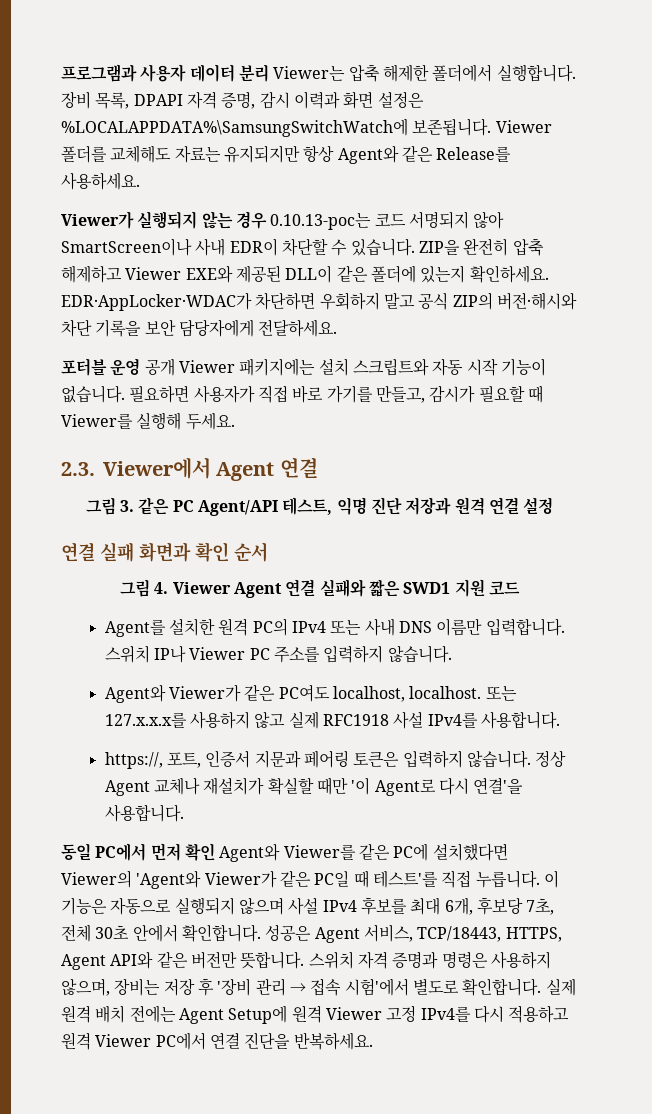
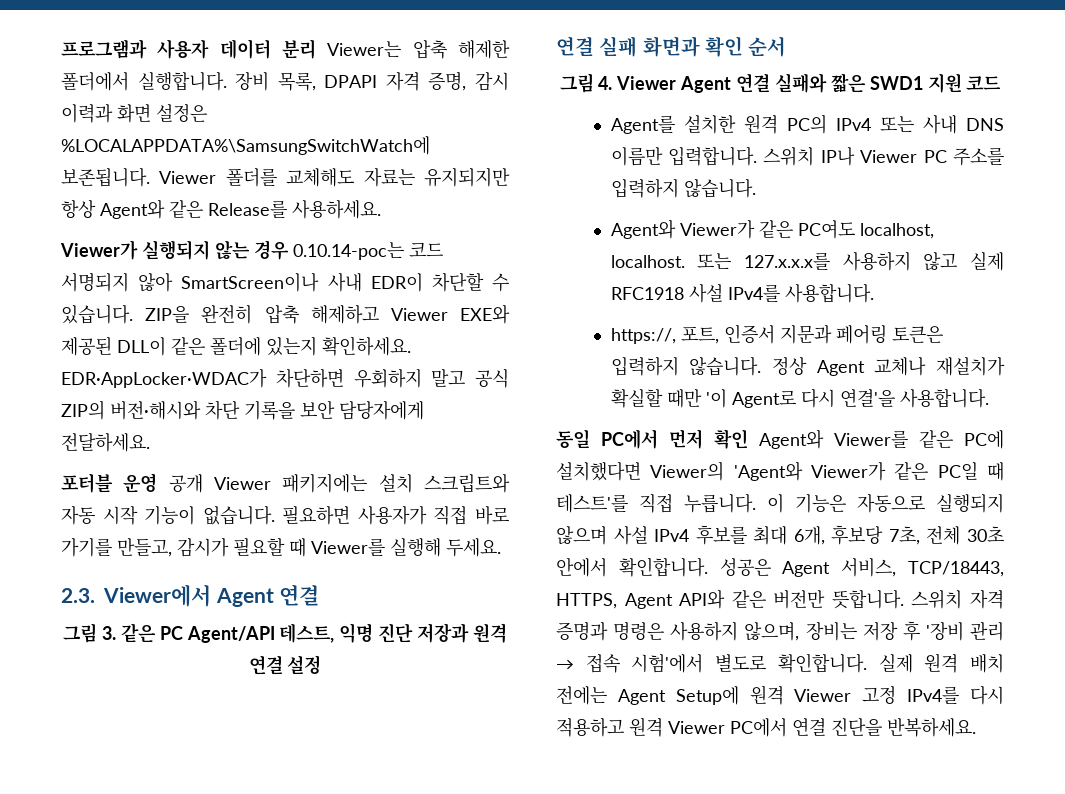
- Viewer가 실행되지 않는 경우 0.10.13-poc는 코드 서명되지 않아 SmartScreen이나 사내 EDR이 차단할 수 있습니다.
+ Viewer가 실행되지 않는 경우 0.10.14-poc는 코드 서명되지 않아 SmartScreen이나 사내 EDR이 차단할 수 있습니다.

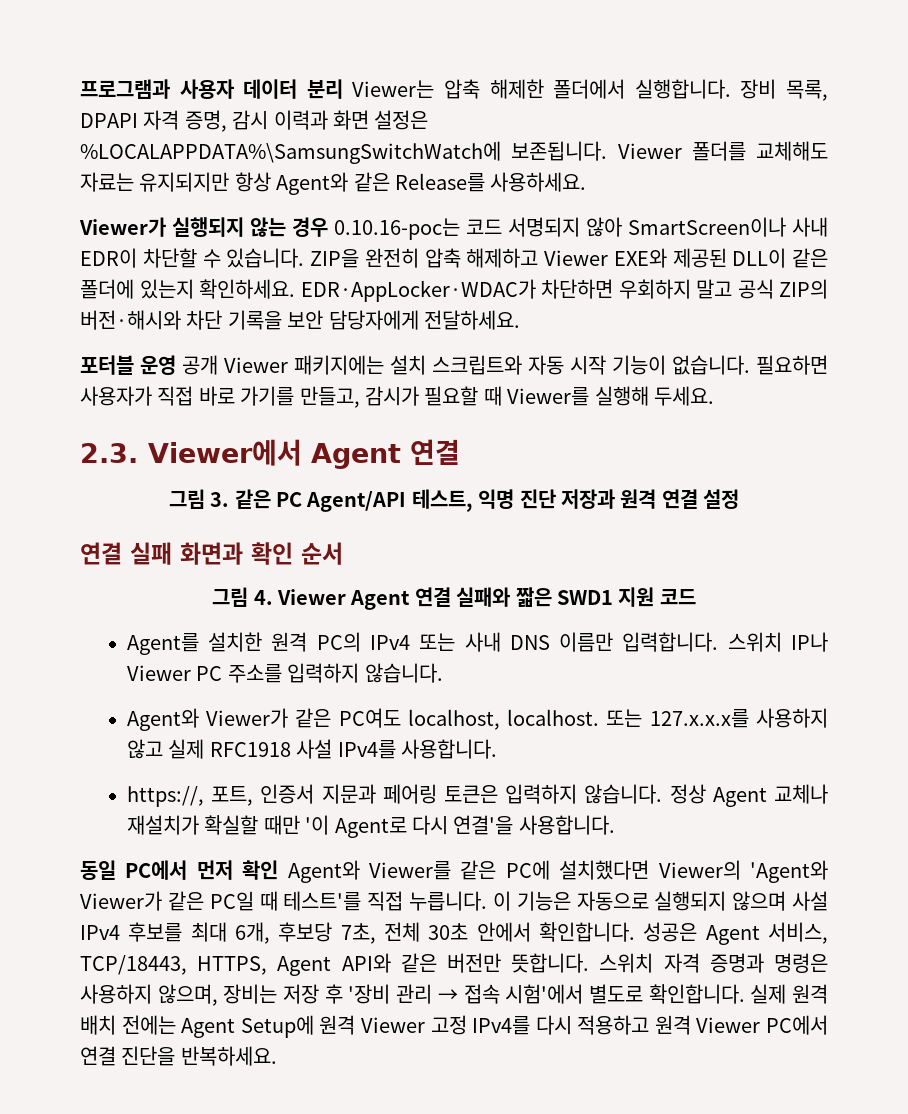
- Viewer가 실행되지 않는 경우 0.10.14-poc는 코드 서명되지 않아 SmartScreen이나 사내 EDR이 차단할 수 있습니다.
+ Viewer가 실행되지 않는 경우 0.10.16-poc는 코드 서명되지 않아 SmartScreen이나 사내 EDR이 차단할 수 있습니다.

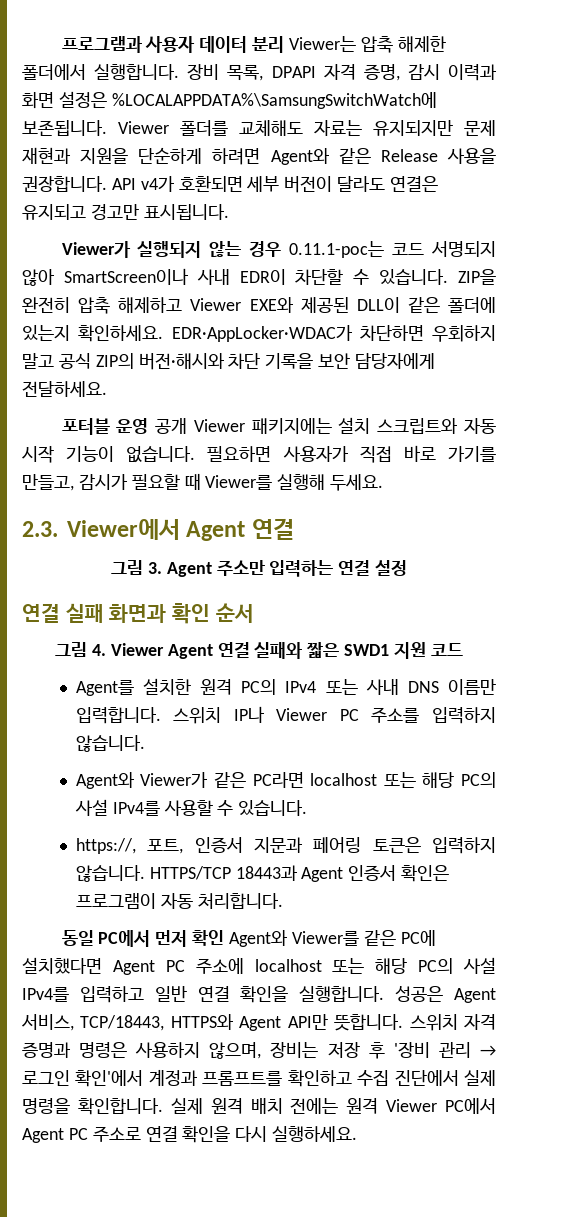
- Viewer 폴더를 교체해도 자료는 유지되지만 항상 Agent와 같은 Release를 사용하세요.
+ Viewer 폴더를 교체해도 자료는 유지되지만 문제 재현과 지원을 단순하게 하려면 Agent와 같은 Release 사용을 권장합니다. API v4가 호환되면 세부 버전이 달라도 연결은 유지되고 경고만 표시됩니다.
- Viewer가 실행되지 않는 경우 0.10.16-poc는 코드 서명되지 않아 SmartScreen이나 사내 EDR이 차단할 수 있습니다.
+ Viewer가 실행되지 않는 경우 0.11.1-poc는 코드 서명되지 않아 SmartScreen이나 사내 EDR이 차단할 수 있습니다.
- 그림 3. 같은 PC Agent/API 테스트, 익명 진단 저장과 원격 연결 설정
+ 그림 3. Agent 주소만 입력하는 연결 설정
- Agent와 Viewer가 같은 PC여도 localhost, localhost. 또는 127.x.x.x를 사용하지 않고 실제 RFC1918 사설 IPv4를 사용합니다.
+ Agent와 Viewer가 같은 PC라면 localhost 또는 해당 PC의 사설 IPv4를 사용할 수 있습니다.
- 정상 Agent 교체나 재설치가 확실할 때만 '이 Agent로 다시 연결'을 사용합니다.
+ HTTPS/TCP 18443과 Agent 인증서 확인은 프로그램이 자동 처리합니다.
- 동일 PC에서 먼저 확인 Agent와 Viewer를 같은 PC에 설치했다면 Viewer의 'Agent와 Viewer가 같은 PC일 때 테스트'를 직접 누릅니다. 이 기능은 자동으로 실행되지 않으며 사설 IPv4 후보를 최대 6개, 후보당 7초, 전체 30초 안에서 확인합니다. 성공은 Agent 서비스, TCP/18443, HTTPS, Agent API와 같은 버전만 뜻합니다.
+ 동일 PC에서 먼저 확인 Agent와 Viewer를 같은 PC에 설치했다면 Agent PC 주소에 localhost 또는 해당 PC의 사설 IPv4를 입력하고 일반 연결 확인을 실행합니다. 성공은 Agent 서비스, TCP/18443, HTTPS와 Agent API만 뜻합니다.
- 스위치 자격 증명과 명령은 사용하지 않으며, 장비는 저장 후 '장비 관리 → 접속 시험'에서 별도로 확인합니다.
+ 스위치 자격 증명과 명령은 사용하지 않으며, 장비는 저장 후 '장비 관리 → 로그인 확인'에서 계정과 프롬프트를 확인하고 수집 진단에서 실제 명령을 확인합니다.
- 실제 원격 배치 전에는 Agent Setup에 원격 Viewer 고정 IPv4를 다시 적용하고 원격 Viewer PC에서 연결 진단을 반복하세요.
+ 실제 원격 배치 전에는 원격 Viewer PC에서 Agent PC 주소로 연결 확인을 다시 실행하세요.

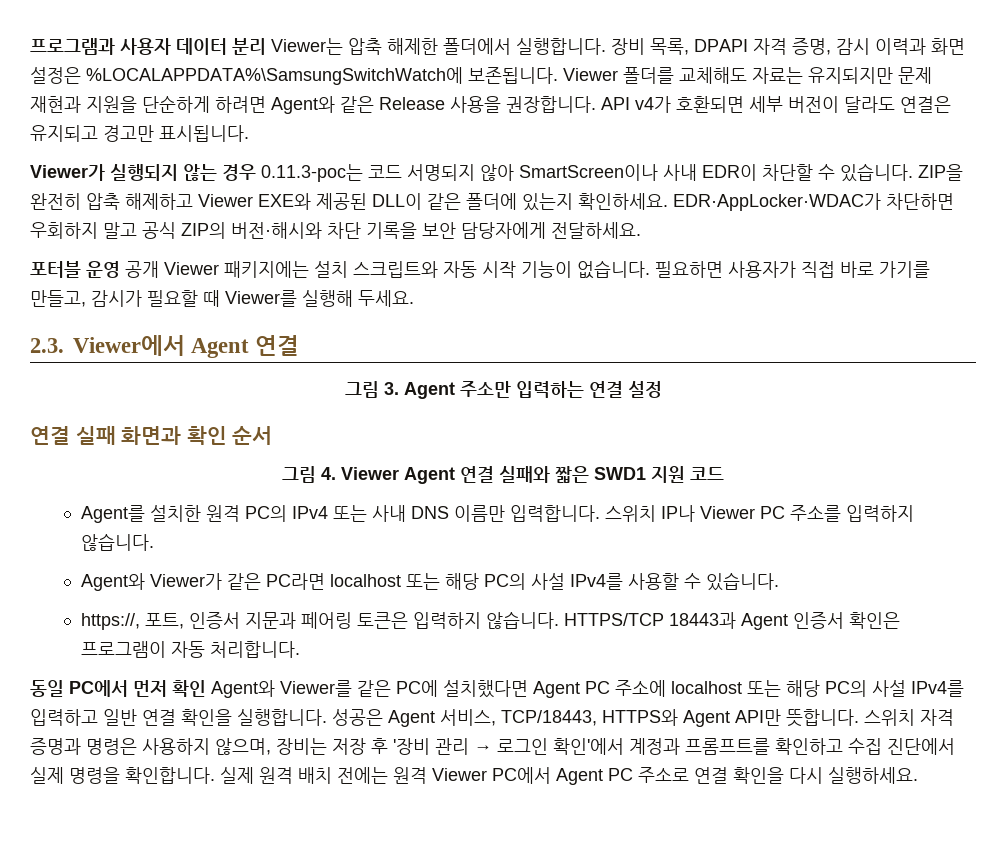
- Viewer가 실행되지 않는 경우 0.11.1-poc는 코드 서명되지 않아 SmartScreen이나 사내 EDR이 차단할 수 있습니다.
+ Viewer가 실행되지 않는 경우 0.11.3-poc는 코드 서명되지 않아 SmartScreen이나 사내 EDR이 차단할 수 있습니다.

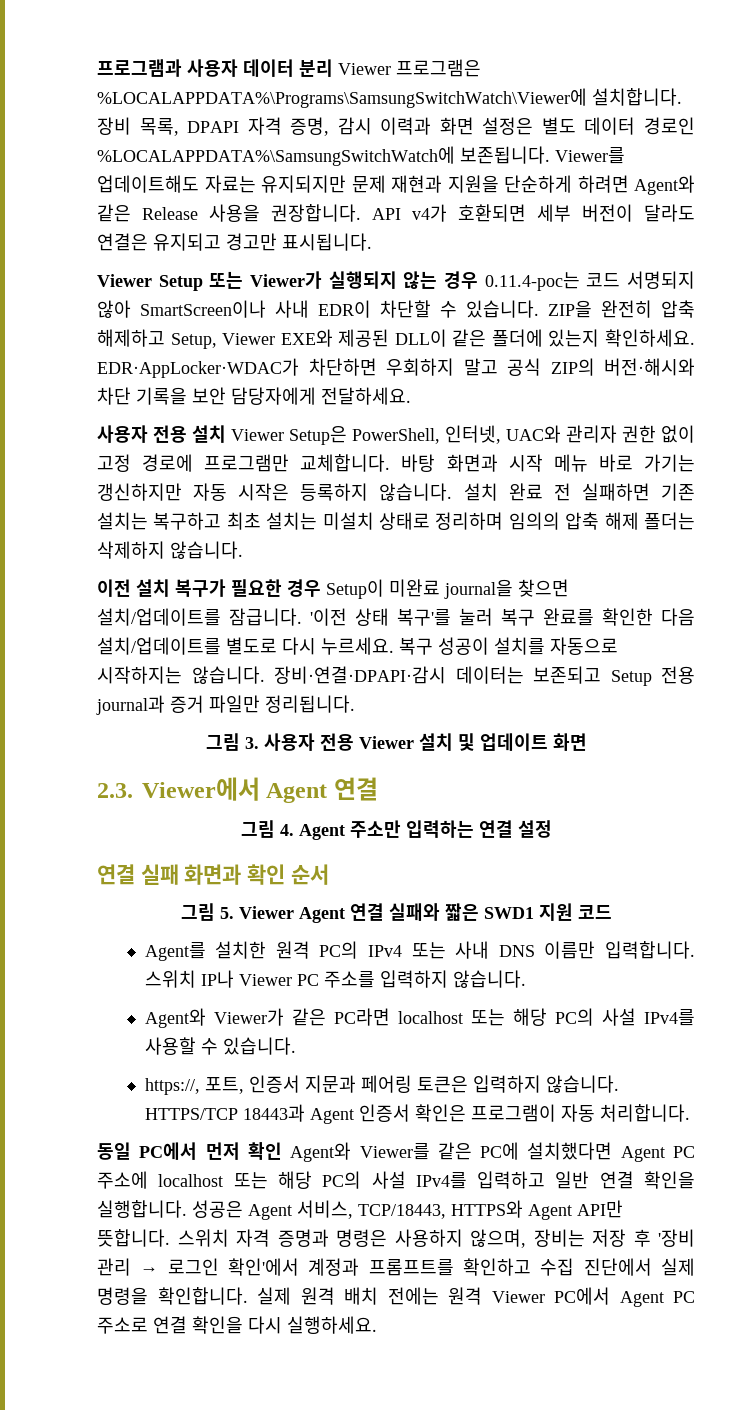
- 프로그램과 사용자 데이터 분리 Viewer는 압축 해제한 폴더에서 실행합니다.
+ 프로그램과 사용자 데이터 분리 Viewer 프로그램은 %LOCALAPPDATA%\Programs\SamsungSwitchWatch\Viewer에 설치합니다.
- 장비 목록, DPAPI 자격 증명, 감시 이력과 화면 설정은 %LOCALAPPDATA%\SamsungSwitchWatch에 보존됩니다. Viewer 폴더를 교체해도 자료는 유지되지만 문제 재현과 지원을 단순하게 하려면 Agent와 같은 Release 사용을 권장합니다.
+ 장비 목록, DPAPI 자격 증명, 감시 이력과 화면 설정은 별도 데이터 경로인 %LOCALAPPDATA%\SamsungSwitchWatch에 보존됩니다. Viewer를 업데이트해도 자료는 유지되지만 문제 재현과 지원을 단순하게 하려면 Agent와 같은 Release 사용을 권장합니다.
- Viewer가 실행되지 않는 경우 0.11.3-poc는 코드 서명되지 않아 SmartScreen이나 사내 EDR이 차단할 수 있습니다.
+ Viewer Setup 또는 Viewer가 실행되지 않는 경우 0.11.4-poc는 코드 서명되지 않아 SmartScreen이나 사내 EDR이 차단할 수 있습니다.
- ZIP을 완전히 압축 해제하고 Viewer EXE와 제공된 DLL이 같은 폴더에 있는지 확인하세요.
+ ZIP을 완전히 압축 해제하고 Setup, Viewer EXE와 제공된 DLL이 같은 폴더에 있는지 확인하세요.
- 포터블 운영 공개 Viewer 패키지에는 설치 스크립트와 자동 시작 기능이 없습니다. 필요하면 사용자가 직접 바로 가기를 만들고, 감시가 필요할 때 Viewer를 실행해 두세요.
+ 사용자 전용 설치 Viewer Setup은 PowerShell, 인터넷, UAC와 관리자 권한 없이 고정 경로에 프로그램만 교체합니다. 바탕 화면과 시작 메뉴 바로 가기는 갱신하지만 자동 시작은 등록하지 않습니다. 설치 완료 전 실패하면 기존 설치는 복구하고 최초 설치는 미설치 상태로 정리하며 임의의 압축 해제 폴더는 삭제하지 않습니다.
+ 이전 설치 복구가 필요한 경우 Setup이 미완료 journal을 찾으면 설치/업데이트를 잠급니다. '이전 상태 복구'를 눌러 복구 완료를 확인한 다음 설치/업데이트를 별도로 다시 누르세요. 복구 성공이 설치를 자동으로 시작하지는 않습니다. 장비·연결·DPAPI·감시 데이터는 보존되고 Setup 전용 journal과 증거 파일만 정리됩니다.
+ 그림 3. 사용자 전용 Viewer 설치 및 업데이트 화면
- 그림 3. Agent 주소만 입력하는 연결 설정
+ 그림 4. Agent 주소만 입력하는 연결 설정
- 그림 4. Viewer Agent 연결 실패와 짧은 SWD1 지원 코드
+ 그림 5. Viewer Agent 연결 실패와 짧은 SWD1 지원 코드

